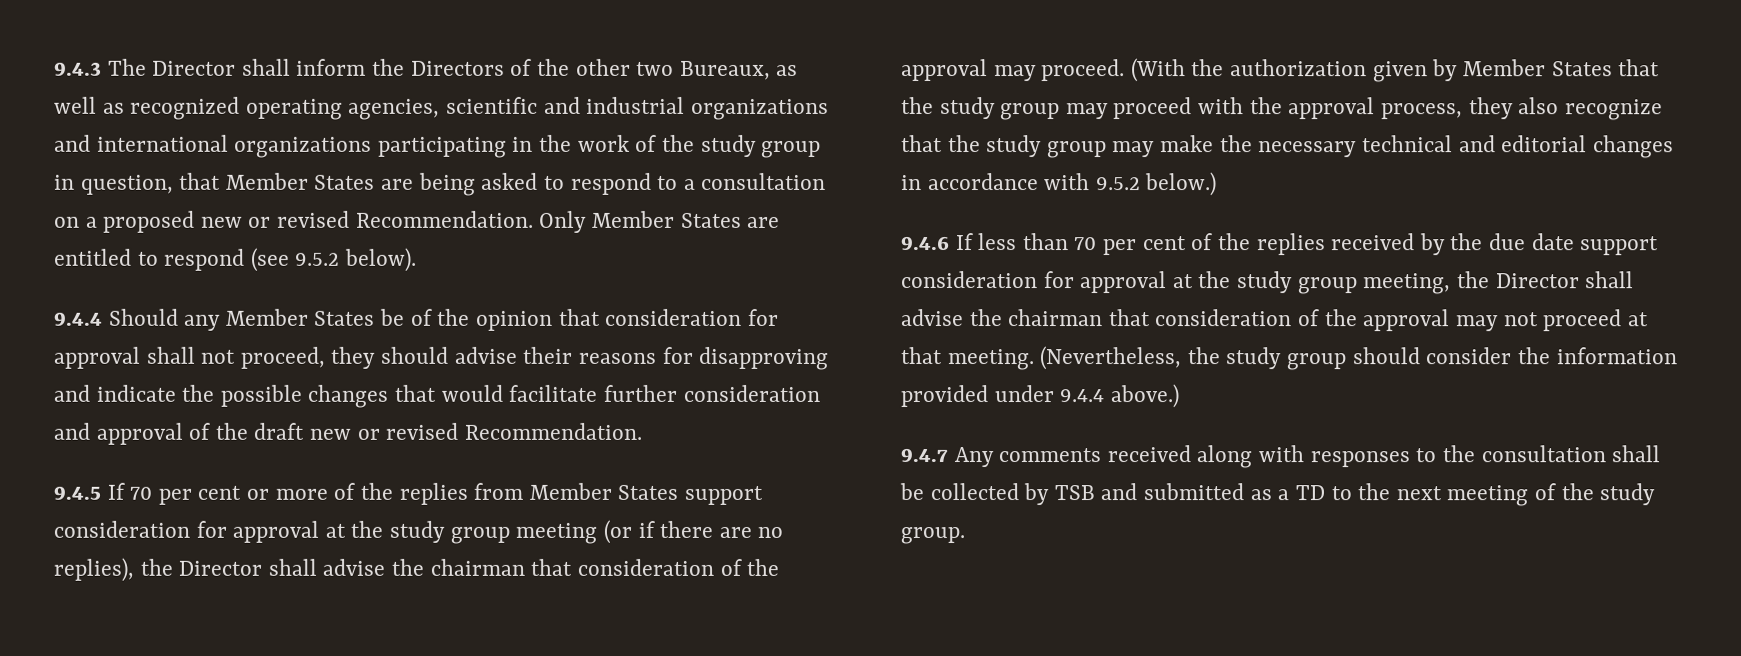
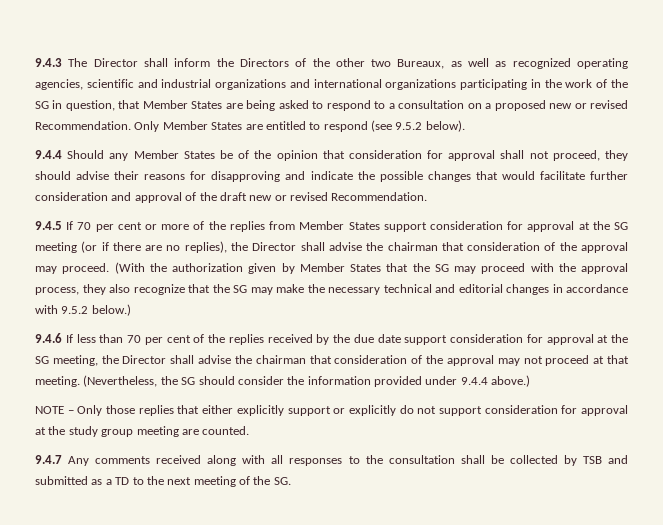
- 9.4.3 The Director shall inform the Directors of the other two Bureaux, as well as recognized operating agencies, scientific and industrial organizations and international organizations participating in the work of the study group in question, that Member States are being asked to respond to a consultation on a proposed new or revised Recommendation.
+ 9.4.3 The Director shall inform the Directors of the other two Bureaux, as well as recognized operating agencies, scientific and industrial organizations and international organizations participating in the work of the SG in question, that Member States are being asked to respond to a consultation on a proposed new or revised Recommendation.
- 9.4.5 If 70 per cent or more of the replies from Member States support consideration for approval at the study group meeting (or if there are no replies), the Director shall advise the chairman that consideration of the approval may proceed.
+ 9.4.5 If 70 per cent or more of the replies from Member States support consideration for approval at the SG meeting (or if there are no replies), the Director shall advise the chairman that consideration of the approval may proceed.
- (With the authorization given by Member States that the study group may proceed with the approval process, they also recognize that the study group may make the necessary technical and editorial changes in accordance with 9.5.2 below.)
+ (With the authorization given by Member States that the SG may proceed with the approval process, they also recognize that the SG may make the necessary technical and editorial changes in accordance with 9.5.2 below.)
- 9.4.6 If less than 70 per cent of the replies received by the due date support consideration for approval at the study group meeting, the Director shall advise the chairman that consideration of the approval may not proceed at that meeting.
+ 9.4.6 If less than 70 per cent of the replies received by the due date support consideration for approval at the SG meeting, the Director shall advise the chairman that consideration of the approval may not proceed at that meeting.
- (Nevertheless, the study group should consider the information provided under 9.4.4 above.)
+ (Nevertheless, the SG should consider the information provided under 9.4.4 above.)
+ NOTE – Only those replies that either explicitly support or explicitly do not support consideration for approval at the study group meeting are counted.
- 9.4.7 Any comments received along with responses to the consultation shall be collected by TSB and submitted as a TD to the next meeting of the study group.
+ 9.4.7 Any comments received along with all responses to the consultation shall be collected by TSB and submitted as a TD to the next meeting of the SG.

